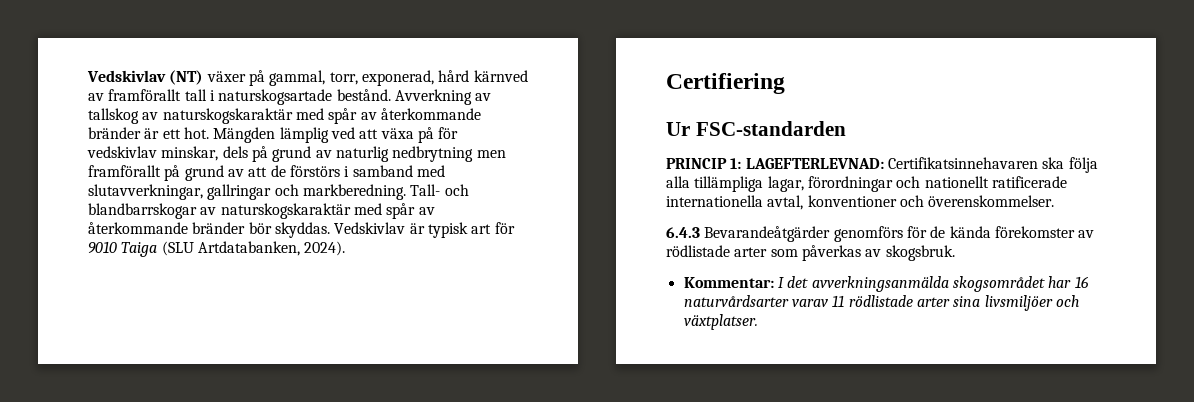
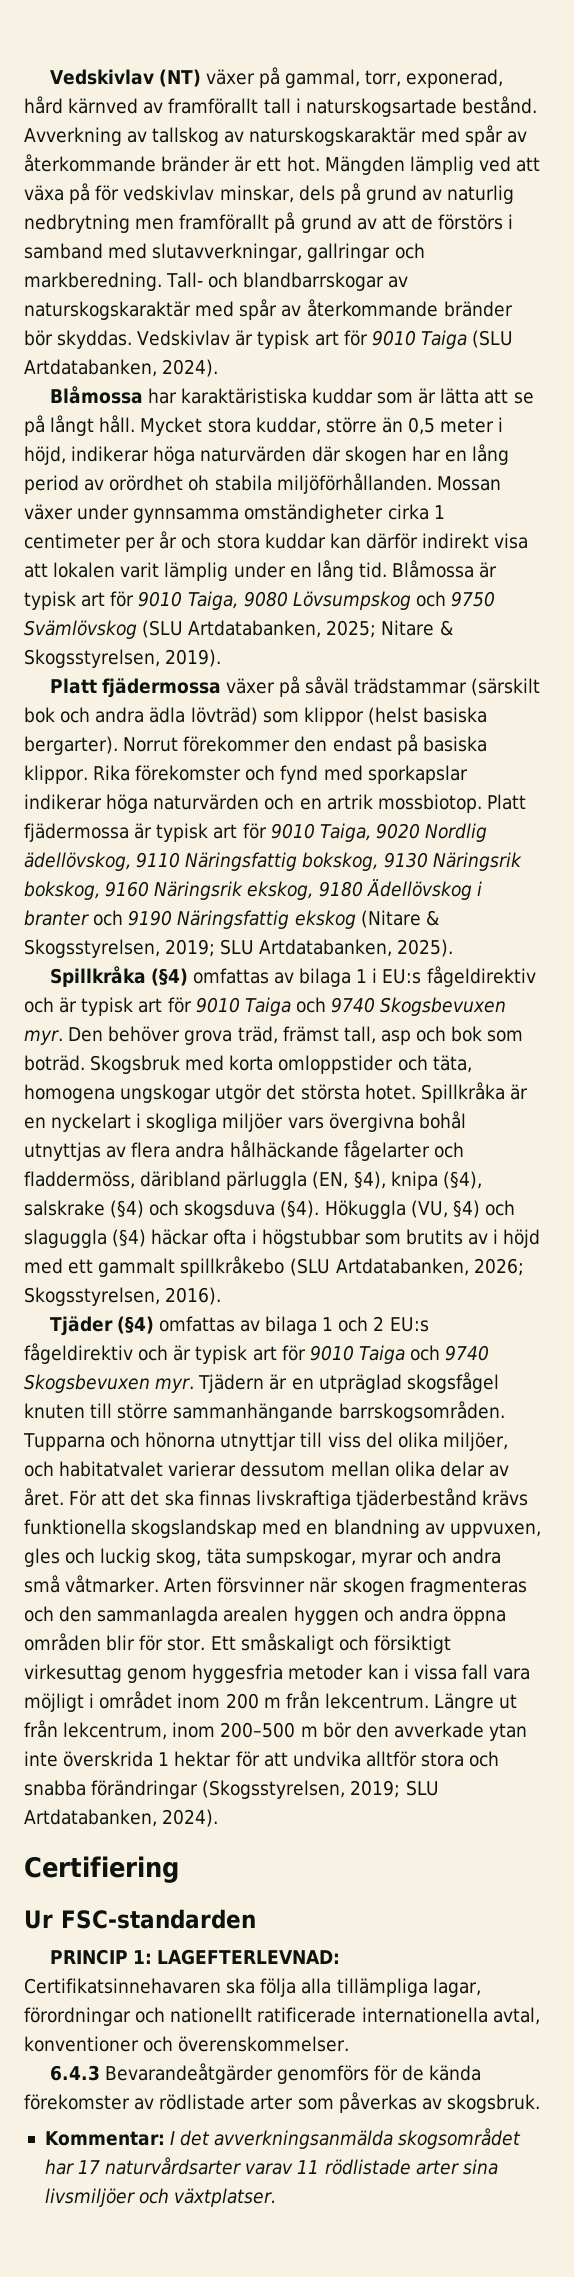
+ Blåmossa har karaktäristiska kuddar som är lätta att se på långt håll. Mycket stora kuddar, större än 0,5 meter i höjd, indikerar höga naturvärden där skogen har en lång period av orördhet oh stabila miljöförhållanden. Mossan växer under gynnsamma omständigheter cirka 1 centimeter per år och stora kuddar kan därför indirekt visa att lokalen varit lämplig under en lång tid. Blåmossa är typisk art för 9010 Taiga, 9080 Lövsumpskog och 9750 Svämlövskog (SLU Artdatabanken, 2025; Nitare & Skogsstyrelsen, 2019).
+ Platt fjädermossa växer på såväl trädstammar (särskilt bok och andra ädla lövträd) som klippor (helst basiska bergarter). Norrut förekommer den endast på basiska klippor. Rika förekomster och fynd med sporkapslar indikerar höga naturvärden och en artrik mossbiotop. Platt fjädermossa är typisk art för 9010 Taiga, 9020 Nordlig ädellövskog, 9110 Näringsfattig bokskog, 9130 Näringsrik bokskog, 9160 Näringsrik ekskog, 9180 Ädellövskog i branter och 9190 Näringsfattig ekskog (Nitare & Skogsstyrelsen, 2019; SLU Artdatabanken, 2025).
+ Spillkråka (§4) omfattas av bilaga 1 i EU:s fågeldirektiv och är typisk art för 9010 Taiga och 9740 Skogsbevuxen myr. Den behöver grova träd, främst tall, asp och bok som boträd. Skogsbruk med korta omloppstider och täta, homogena ungskogar utgör det största hotet. Spillkråka är en nyckelart i skogliga miljöer vars övergivna bohål utnyttjas av flera andra hålhäckande fågelarter och fladdermöss, däribland pärluggla (EN, §4), knipa (§4), salskrake (§4) och skogsduva (§4). Hökuggla (VU, §4) och slaguggla (§4) häckar ofta i högstubbar som brutits av i höjd med ett gammalt spillkråkebo (SLU Artdatabanken, 2026; Skogsstyrelsen, 2016).
+ Tjäder (§4) omfattas av bilaga 1 och 2 EU:s fågeldirektiv och är typisk art för 9010 Taiga och 9740 Skogsbevuxen myr. Tjädern är en utpräglad skogsfågel knuten till större sammanhängande barrskogsområden. Tupparna och hönorna utnyttjar till viss del olika miljöer, och habitatvalet varierar dessutom mellan olika delar av året. För att det ska finnas livskraftiga tjäderbestånd krävs funktionella skogslandskap med en blandning av uppvuxen, gles och luckig skog, täta sumpskogar, myrar och andra små våtmarker. Arten försvinner när skogen fragmenteras och den sammanlagda arealen hyggen och andra öppna områden blir för stor. Ett småskaligt och försiktigt virkesuttag genom hyggesfria metoder kan i vissa fall vara möjligt i området inom 200 m från lekcentrum. Längre ut från lekcentrum, inom 200–500 m bör den avverkade ytan inte överskrida 1 hektar för att undvika alltför stora och snabba förändringar (Skogsstyrelsen, 2019; SLU Artdatabanken, 2024).
- Kommentar: I det avverkningsanmälda skogsområdet har 16 naturvårdsarter varav 11 rödlistade arter sina livsmiljöer och växtplatser.
+ Kommentar: I det avverkningsanmälda skogsområdet har 17 naturvårdsarter varav 11 rödlistade arter sina livsmiljöer och växtplatser.

